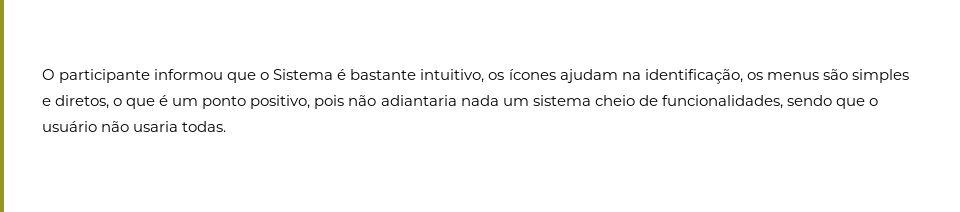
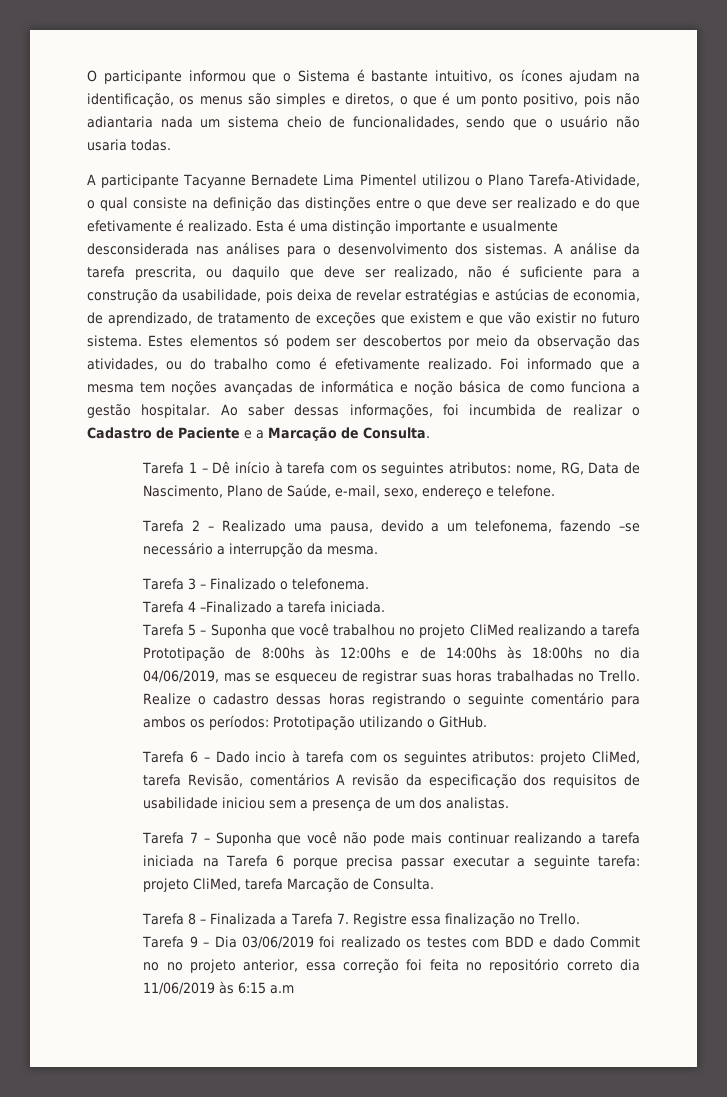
+ A participante Tacyanne Bernadete Lima Pimentel utilizou o Plano Tarefa-Atividade, o qual consiste na definição das distinções entre o que deve ser realizado e do que efetivamente é realizado. Esta é uma distinção importante e usualmente desconsiderada nas análises para o desenvolvimento dos sistemas. A análise da tarefa prescrita, ou daquilo que deve ser realizado, não é suficiente para a construção da usabilidade, pois deixa de revelar estratégias e astúcias de economia, de aprendizado, de tratamento de exceções que existem e que vão existir no futuro sistema. Estes elementos só podem ser descobertos por meio da observação das atividades, ou do trabalho como é efetivamente realizado. Foi informado que a mesma tem noções avançadas de informática e noção básica de como funciona a gestão hospitalar. Ao saber dessas informações, foi incumbida de realizar o Cadastro de Paciente e a Marcação de Consulta.
+ Tarefa 1 – Dê início à tarefa com os seguintes atributos: nome, RG, Data de Nascimento, Plano de Saúde, e-mail, sexo, endereço e telefone.
+ Tarefa 2 – Realizado uma pausa, devido a um telefonema, fazendo –se necessário a interrupção da mesma.
+ Tarefa 3 – Finalizado o telefonema.
+ Tarefa 4 –Finalizado a tarefa iniciada.
+ Tarefa 5 – Suponha que você trabalhou no projeto CliMed realizando a tarefa Prototipação de 8:00hs às 12:00hs e de 14:00hs às 18:00hs no dia 04/06/2019, mas se esqueceu de registrar suas horas trabalhadas no Trello. Realize o cadastro dessas horas registrando o seguinte comentário para ambos os períodos: Prototipação utilizando o GitHub.
+ Tarefa 6 – Dado incio à tarefa com os seguintes atributos: projeto CliMed, tarefa Revisão, comentários A revisão da especificação dos requisitos de usabilidade iniciou sem a presença de um dos analistas.
+ Tarefa 7 – Suponha que você não pode mais continuar realizando a tarefa iniciada na Tarefa 6 porque precisa passar executar a seguinte tarefa: projeto CliMed, tarefa Marcação de Consulta.
+ Tarefa 8 – Finalizada a Tarefa 7. Registre essa finalização no Trello.
+ Tarefa 9 – Dia 03/06/2019 foi realizado os testes com BDD e dado Commit no no projeto anterior, essa correção foi feita no repositório correto dia 11/06/2019 às 6:15 a.m

